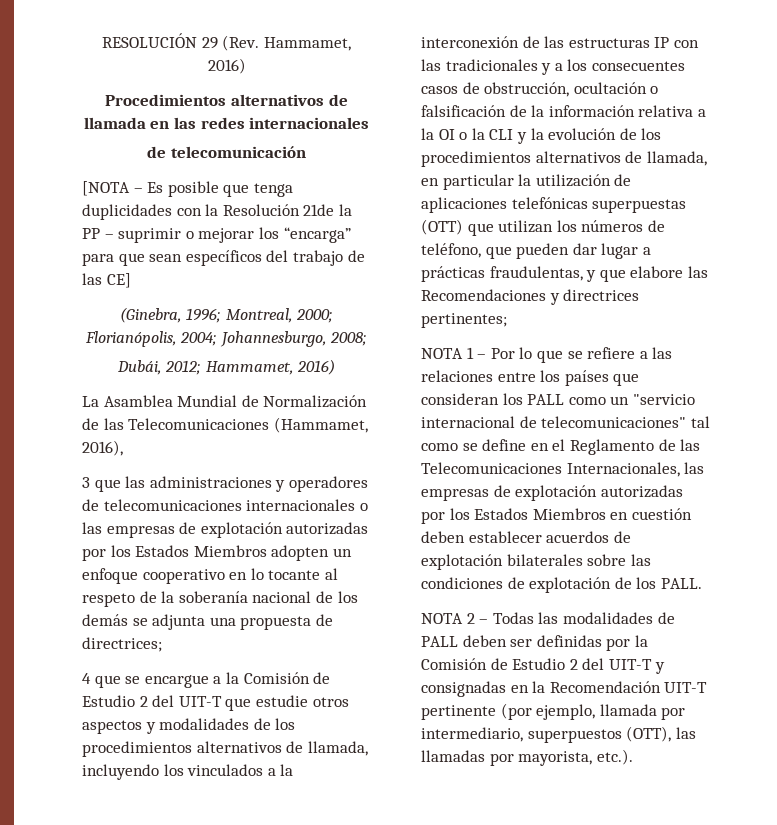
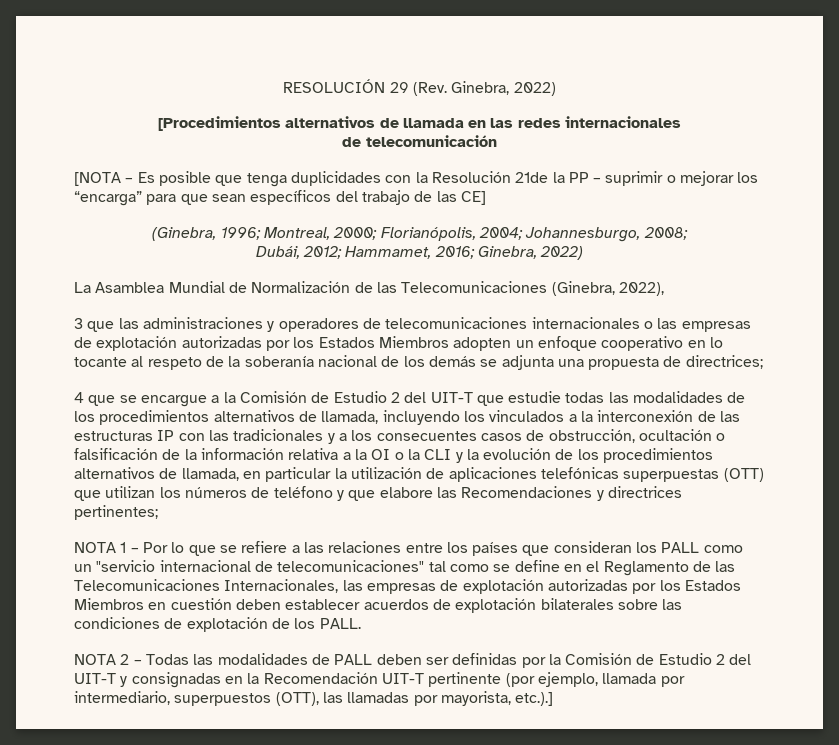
- RESOLUCIÓN 29 (Rev. Hammamet, 2016)
- Procedimientos alternativos de llamada en las redes internacionales
+ RESOLUCIÓN 29 (Rev. Ginebra, 2022)
+ [Procedimientos alternativos de llamada en las redes internacionales
- Dubái, 2012; Hammamet, 2016)
+ Dubái, 2012; Hammamet, 2016; Ginebra, 2022)
- La Asamblea Mundial de Normalización de las Telecomunicaciones (Hammamet, 2016),
+ La Asamblea Mundial de Normalización de las Telecomunicaciones (Ginebra, 2022),
- 4 que se encargue a la Comisión de Estudio 2 del UIT-T que estudie otros aspectos y modalidades de los procedimientos alternativos de llamada, incluyendo los vinculados a la interconexión de las estructuras IP con las tradicionales y a los consecuentes casos de obstrucción, ocultación o falsificación de la información relativa a la OI o la CLI y la evolución de los procedimientos alternativos de llamada, en particular la utilización de aplicaciones telefónicas superpuestas (OTT) que utilizan los números de teléfono, que pueden dar lugar a prácticas fraudulentas, y que elabore las Recomendaciones y directrices pertinentes;
+ 4 que se encargue a la Comisión de Estudio 2 del UIT-T que estudie todas las modalidades de los procedimientos alternativos de llamada, incluyendo los vinculados a la interconexión de las estructuras IP con las tradicionales y a los consecuentes casos de obstrucción, ocultación o falsificación de la información relativa a la OI o la CLI y la evolución de los procedimientos alternativos de llamada, en particular la utilización de aplicaciones telefónicas superpuestas (OTT) que utilizan los números de teléfono y que elabore las Recomendaciones y directrices pertinentes;
- NOTA 2 – Todas las modalidades de PALL deben ser definidas por la Comisión de Estudio 2 del UIT-T y consignadas en la Recomendación UIT-T pertinente (por ejemplo, llamada por intermediario, superpuestos (OTT), las llamadas por mayorista, etc.).
+ NOTA 2 – Todas las modalidades de PALL deben ser definidas por la Comisión de Estudio 2 del UIT-T y consignadas en la Recomendación UIT-T pertinente (por ejemplo, llamada por intermediario, superpuestos (OTT), las llamadas por mayorista, etc.).]

